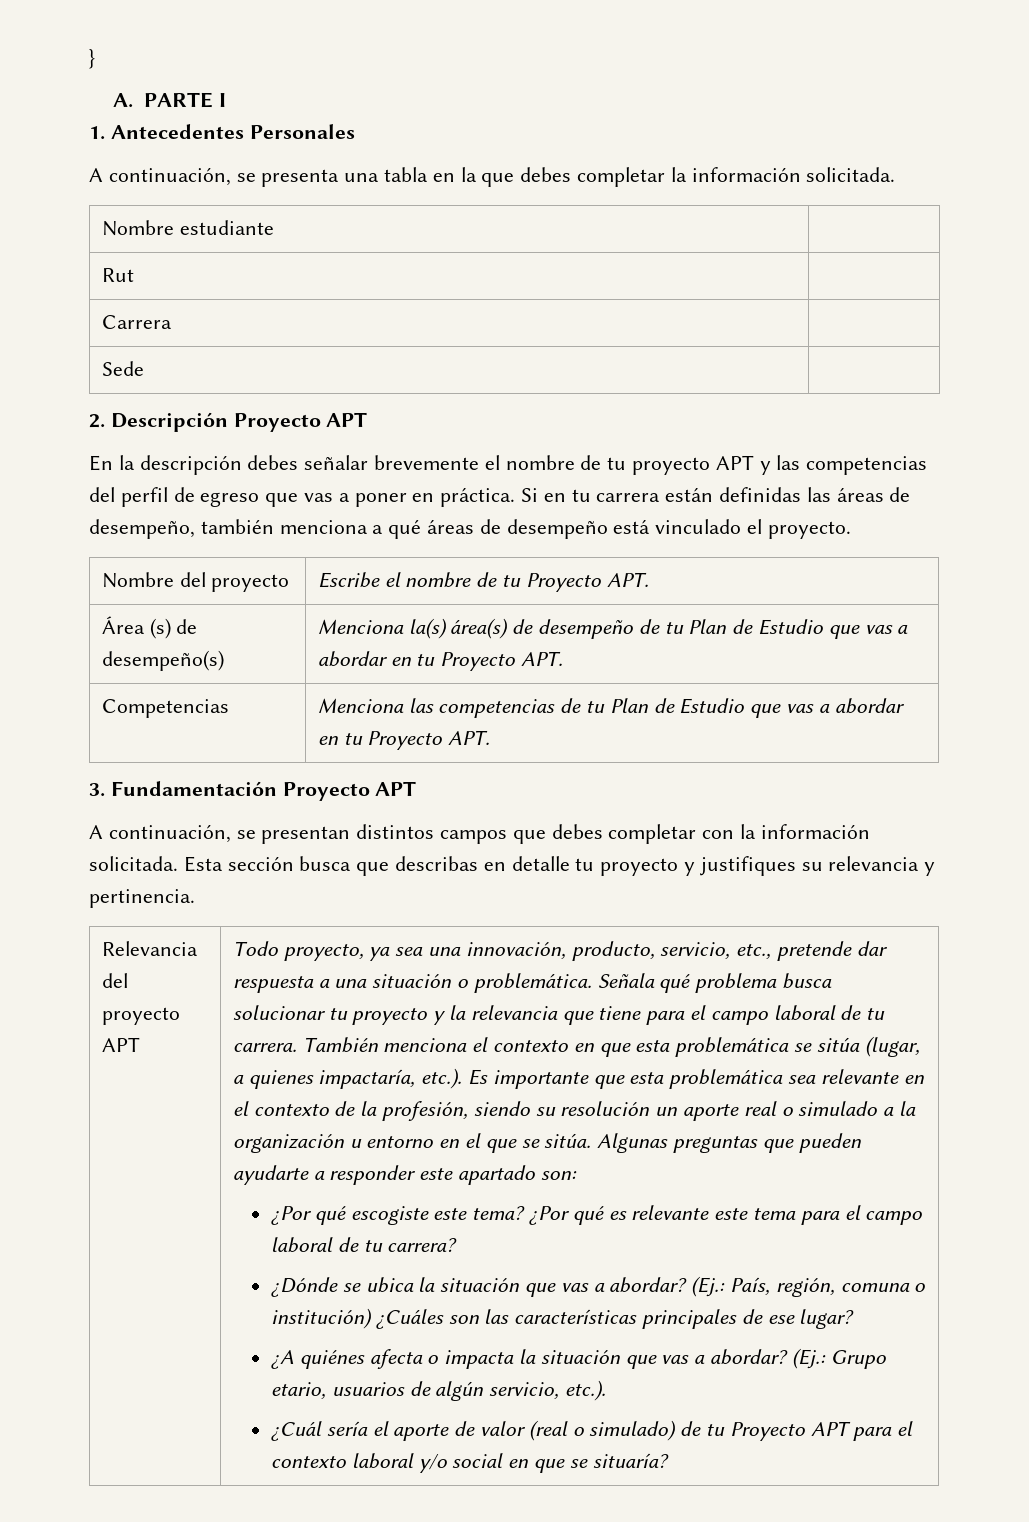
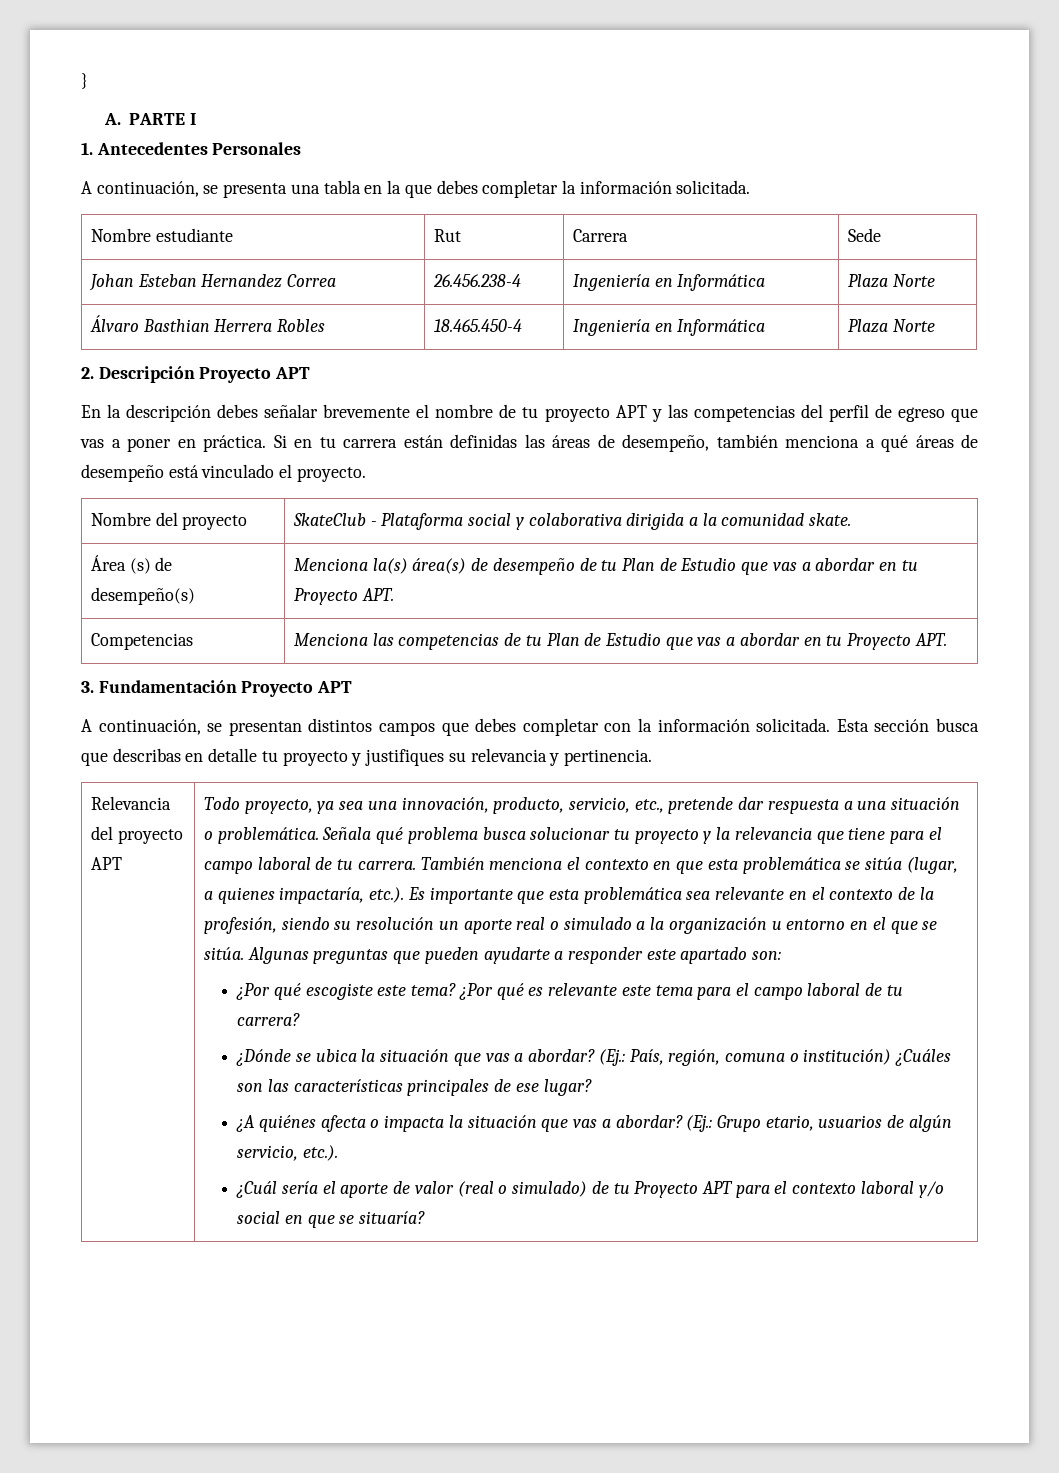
- Nombre estudiante |
- Rut |
- Carrera |
- Sede |
+ Nombre estudiante | Rut | Carrera | Sede
+ Johan Esteban Hernandez Correa | 26.456.238-4 | Ingeniería en Informática | Plaza Norte
+ Álvaro Basthian Herrera Robles | 18.465.450-4 | Ingeniería en Informática | Plaza Norte
- Nombre del proyecto | Escribe el nombre de tu Proyecto APT.
+ Nombre del proyecto | SkateClub - Plataforma social y colaborativa dirigida a la comunidad skate.

